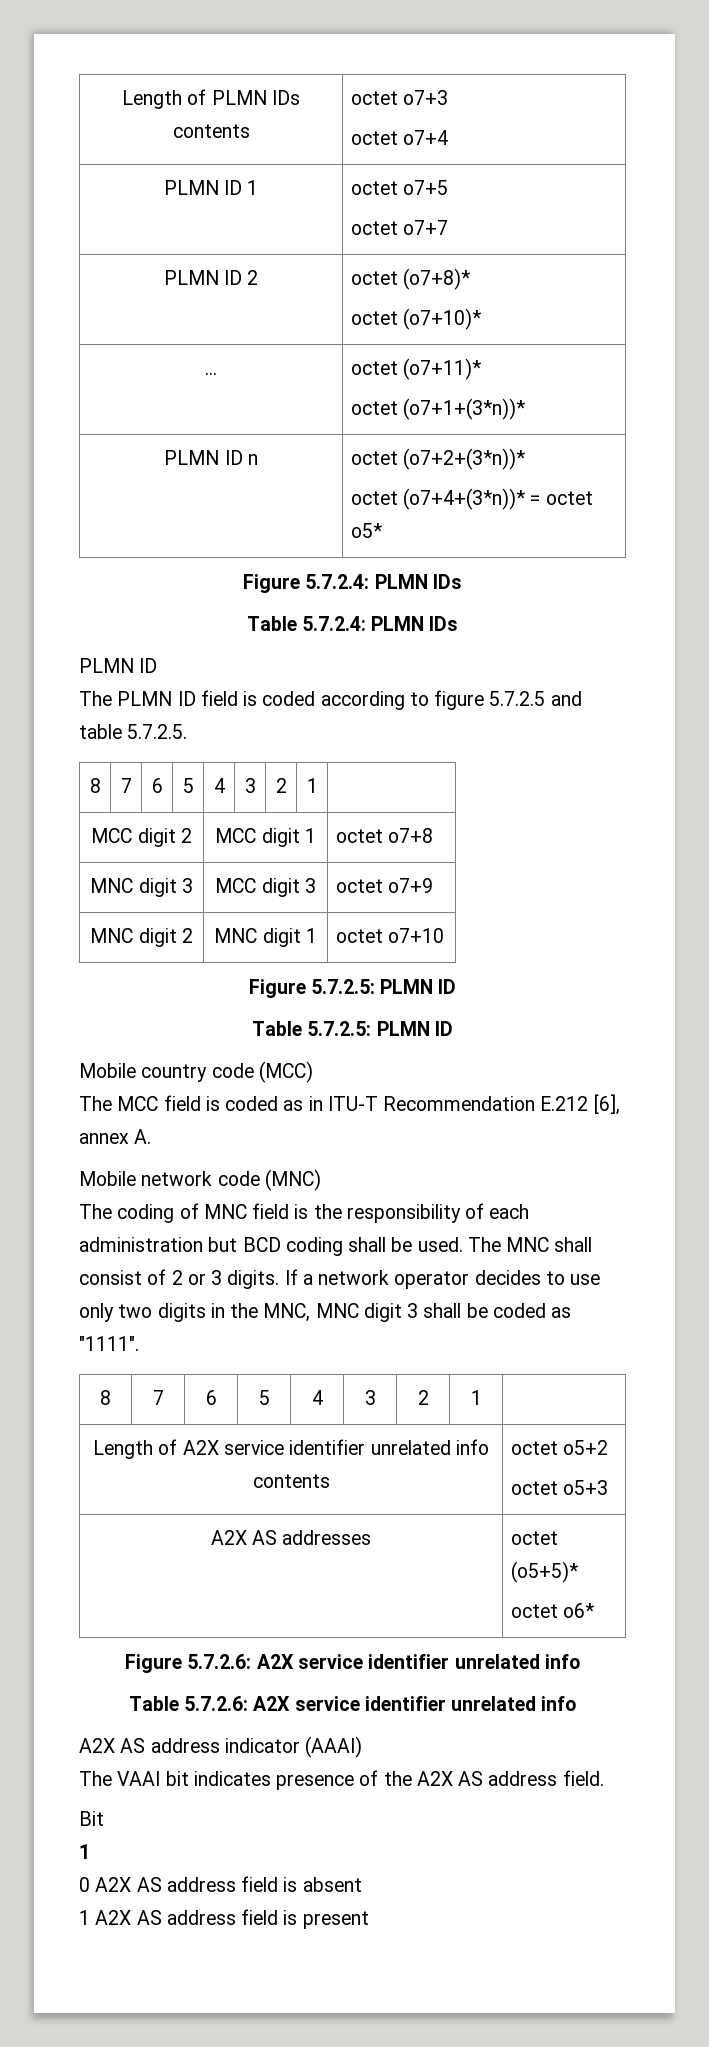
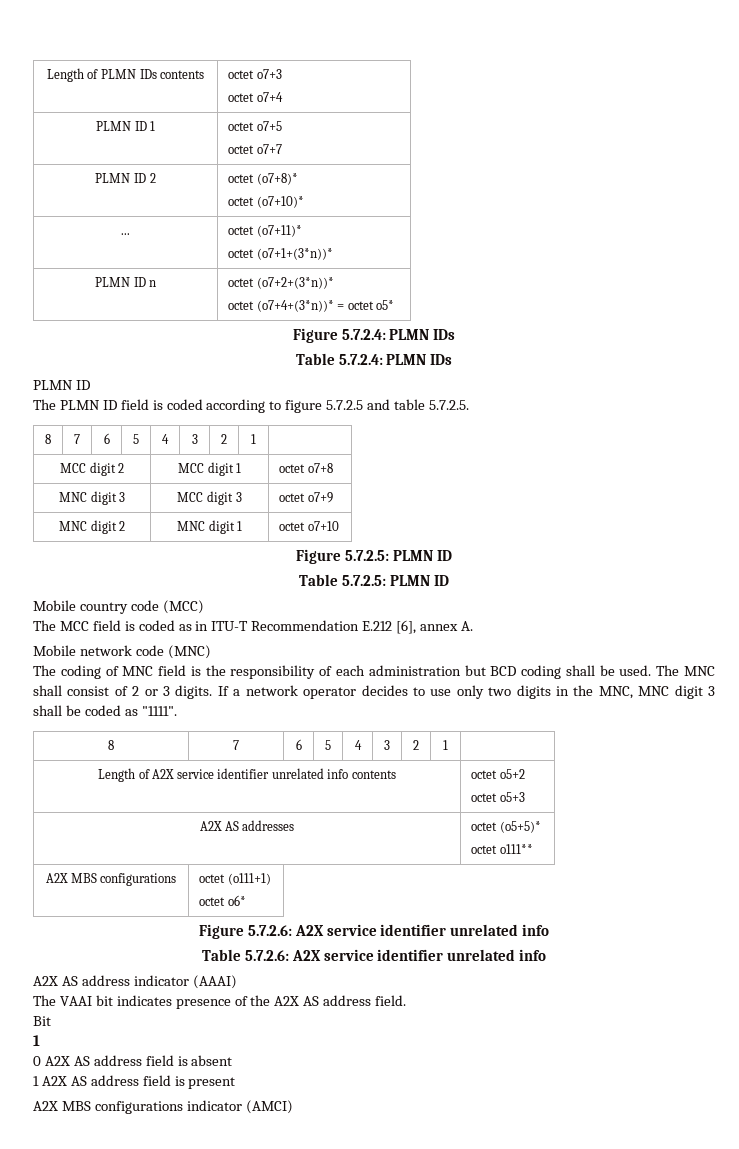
  A2X AS addresses | octet (o5+5)*
+ octet o111**
+ A2X MBS configurations | octet (o111+1)
+ A2X MBS configurations indicator (AMCI)

